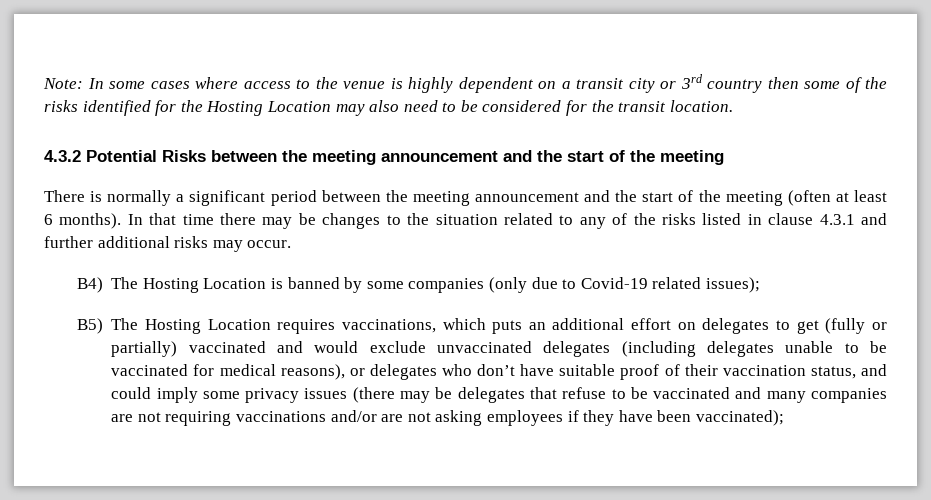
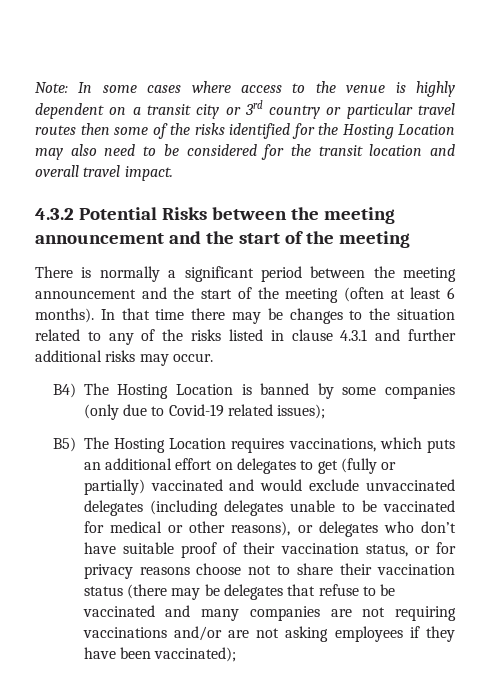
- Note: In some cases where access to the venue is highly dependent on a transit city or 3rd country then some of the risks identified for the Hosting Location may also need to be considered for the transit location.
+ Note: In some cases where access to the venue is highly dependent on a transit city or 3rd country or particular travel routes then some of the risks identified for the Hosting Location may also need to be considered for the transit location and overall travel impact.
- B5) The Hosting Location requires vaccinations, which puts an additional effort on delegates to get (fully or partially) vaccinated and would exclude unvaccinated delegates (including delegates unable to be vaccinated for medical reasons), or delegates who don’t have suitable proof of their vaccination status, and could imply some privacy issues (there may be delegates that refuse to be vaccinated and many companies are not requiring vaccinations and/or are not asking employees if they have been vaccinated);
+ B5) The Hosting Location requires vaccinations, which puts an additional effort on delegates to get (fully or partially) vaccinated and would exclude unvaccinated delegates (including delegates unable to be vaccinated for medical or other reasons), or delegates who don’t have suitable proof of their vaccination status, or for privacy reasons choose not to share their vaccination status (there may be delegates that refuse to be vaccinated and many companies are not requiring vaccinations and/or are not asking employees if they have been vaccinated);

